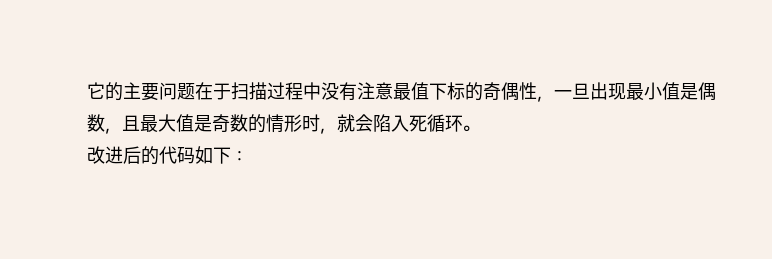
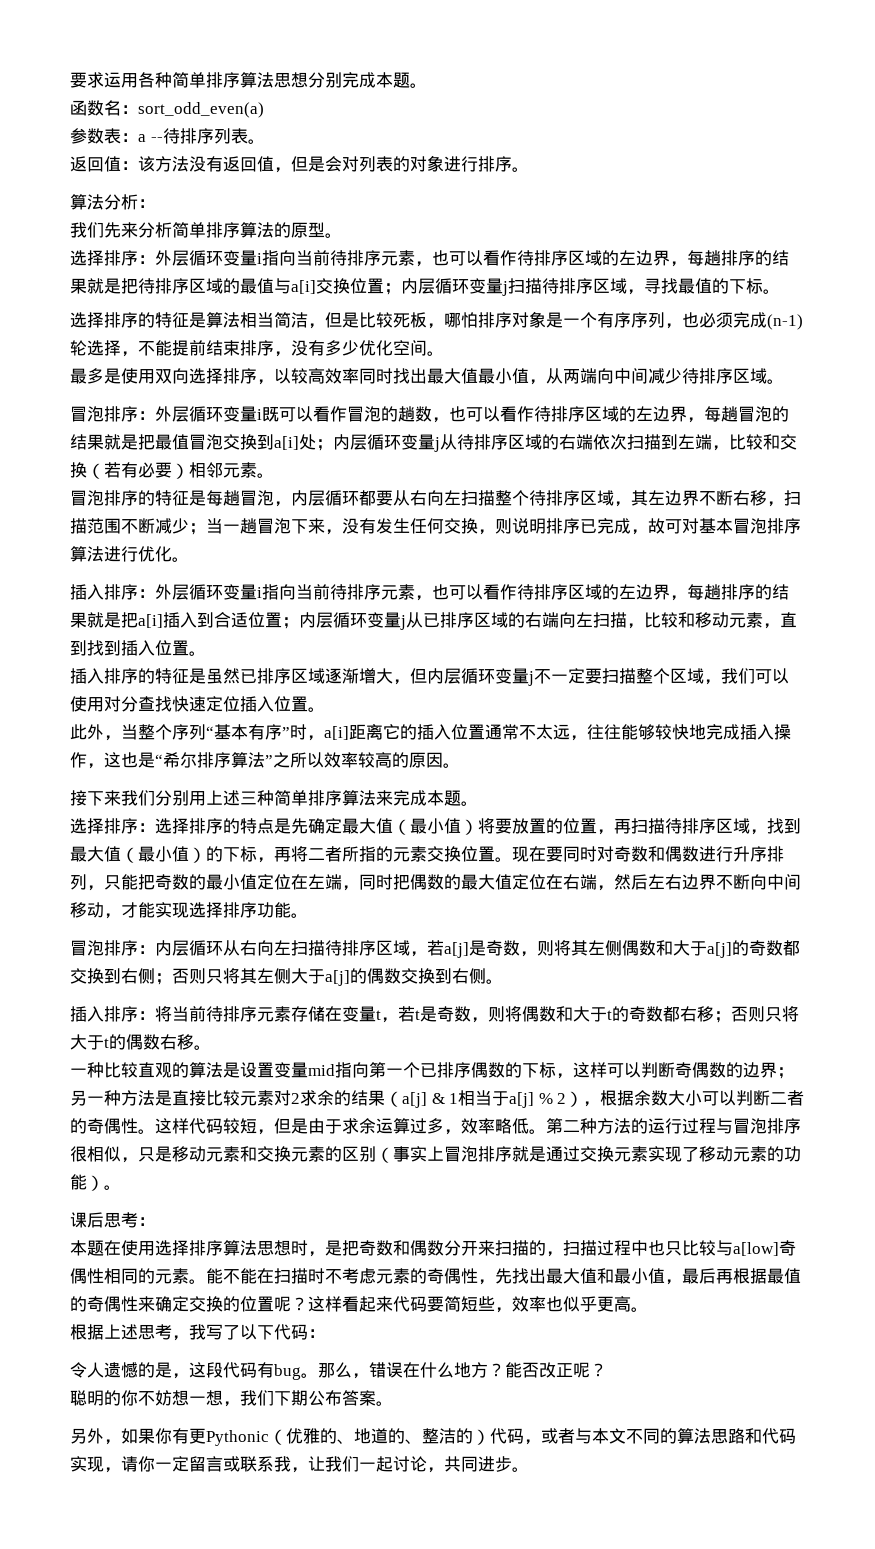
- 它的主要问题在于扫描过程中没有注意最值下标的奇偶性，一旦出现最小值是偶数，且最大值是奇数的情形时，就会陷入死循环。
- 改进后的代码如下：
+ 要求运用各种简单排序算法思想分别完成本题。
+ 函数名：sort_odd_even(a)
+ 参数表：a --待排序列表。
+ 返回值：该方法没有返回值，但是会对列表的对象进行排序。
+ 算法分析：
+ 我们先来分析简单排序算法的原型。
+ 选择排序：外层循环变量i指向当前待排序元素，也可以看作待排序区域的左边界，每趟排序的结果就是把待排序区域的最值与a[i]交换位置；内层循环变量j扫描待排序区域，寻找最值的下标。
+ 选择排序的特征是算法相当简洁，但是比较死板，哪怕排序对象是一个有序序列，也必须完成(n-1)轮选择，不能提前结束排序，没有多少优化空间。
+ 最多是使用双向选择排序，以较高效率同时找出最大值最小值，从两端向中间减少待排序区域。
+ 冒泡排序：外层循环变量i既可以看作冒泡的趟数，也可以看作待排序区域的左边界，每趟冒泡的结果就是把最值冒泡交换到a[i]处；内层循环变量j从待排序区域的右端依次扫描到左端，比较和交换（若有必要）相邻元素。
+ 冒泡排序的特征是每趟冒泡，内层循环都要从右向左扫描整个待排序区域，其左边界不断右移，扫描范围不断减少；当一趟冒泡下来，没有发生任何交换，则说明排序已完成，故可对基本冒泡排序算法进行优化。
+ 插入排序：外层循环变量i指向当前待排序元素，也可以看作待排序区域的左边界，每趟排序的结果就是把a[i]插入到合适位置；内层循环变量j从已排序区域的右端向左扫描，比较和移动元素，直到找到插入位置。
+ 插入排序的特征是虽然已排序区域逐渐增大，但内层循环变量j不一定要扫描整个区域，我们可以使用对分查找快速定位插入位置。
+ 此外，当整个序列“基本有序”时，a[i]距离它的插入位置通常不太远，往往能够较快地完成插入操作，这也是“希尔排序算法”之所以效率较高的原因。
+ 接下来我们分别用上述三种简单排序算法来完成本题。
+ 选择排序：选择排序的特点是先确定最大值（最小值）将要放置的位置，再扫描待排序区域，找到最大值（最小值）的下标，再将二者所指的元素交换位置。现在要同时对奇数和偶数进行升序排列，只能把奇数的最小值定位在左端，同时把偶数的最大值定位在右端，然后左右边界不断向中间移动，才能实现选择排序功能。
+ 冒泡排序：内层循环从右向左扫描待排序区域，若a[j]是奇数，则将其左侧偶数和大于a[j]的奇数都交换到右侧；否则只将其左侧大于a[j]的偶数交换到右侧。
+ 插入排序：将当前待排序元素存储在变量t，若t是奇数，则将偶数和大于t的奇数都右移；否则只将大于t的偶数右移。
+ 一种比较直观的算法是设置变量mid指向第一个已排序偶数的下标，这样可以判断奇偶数的边界；另一种方法是直接比较元素对2求余的结果（a[j] & 1相当于a[j] % 2），根据余数大小可以判断二者的奇偶性。这样代码较短，但是由于求余运算过多，效率略低。第二种方法的运行过程与冒泡排序很相似，只是移动元素和交换元素的区别（事实上冒泡排序就是通过交换元素实现了移动元素的功能）。
+ 课后思考：
+ 本题在使用选择排序算法思想时，是把奇数和偶数分开来扫描的，扫描过程中也只比较与a[low]奇偶性相同的元素。能不能在扫描时不考虑元素的奇偶性，先找出最大值和最小值，最后再根据最值的奇偶性来确定交换的位置呢？这样看起来代码要简短些，效率也似乎更高。
+ 根据上述思考，我写了以下代码：
+ 令人遗憾的是，这段代码有bug。那么，错误在什么地方？能否改正呢？
+ 聪明的你不妨想一想，我们下期公布答案。
+ 另外，如果你有更Pythonic（优雅的、地道的、整洁的）代码，或者与本文不同的算法思路和代码实现，请你一定留言或联系我，让我们一起讨论，共同进步。

